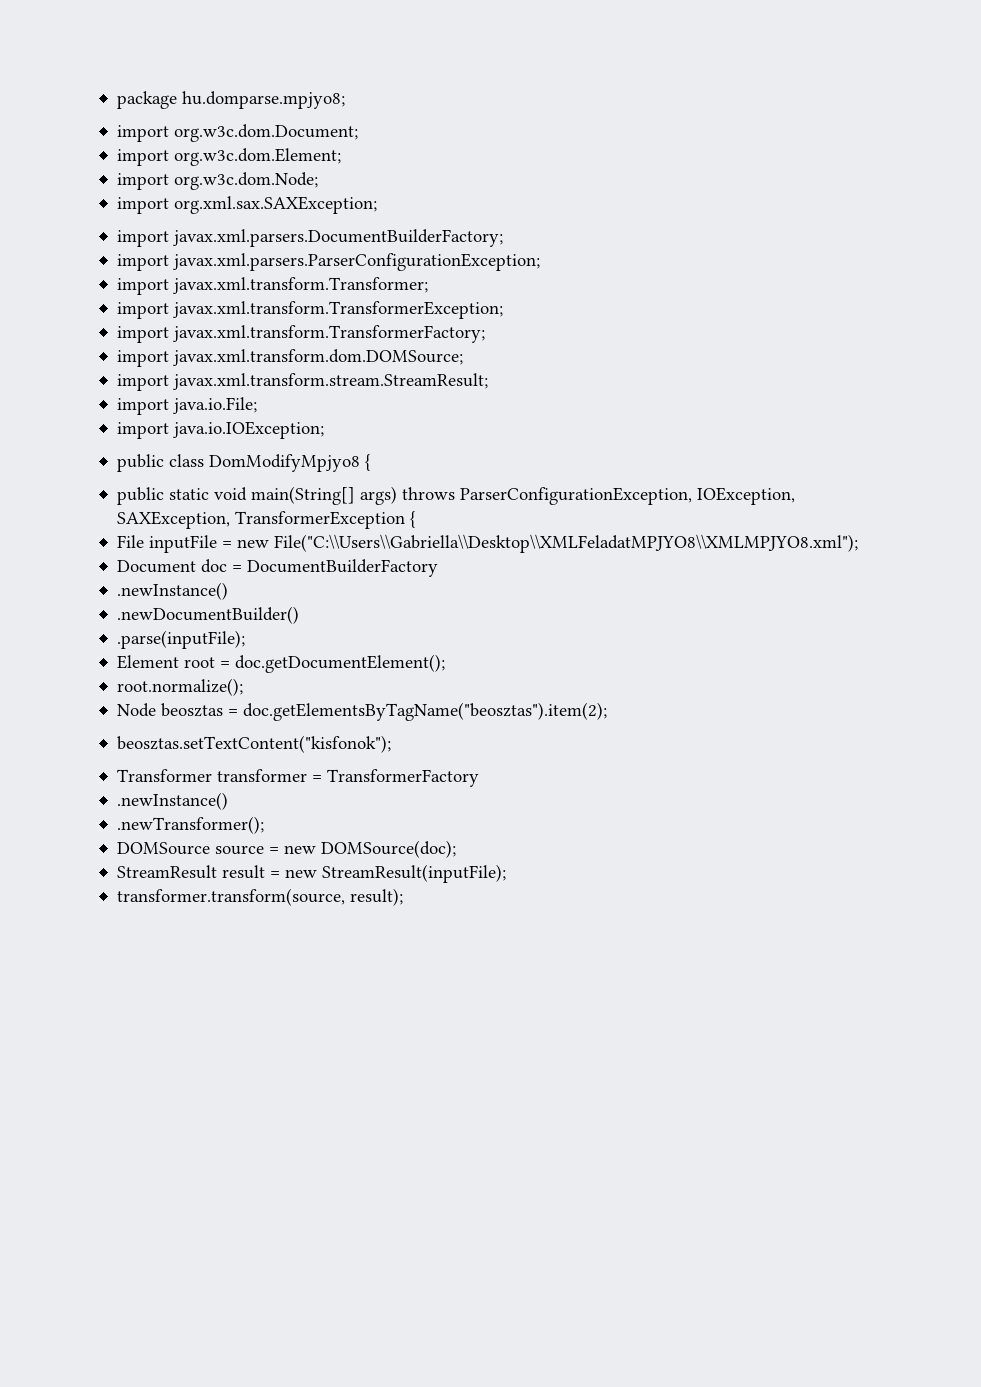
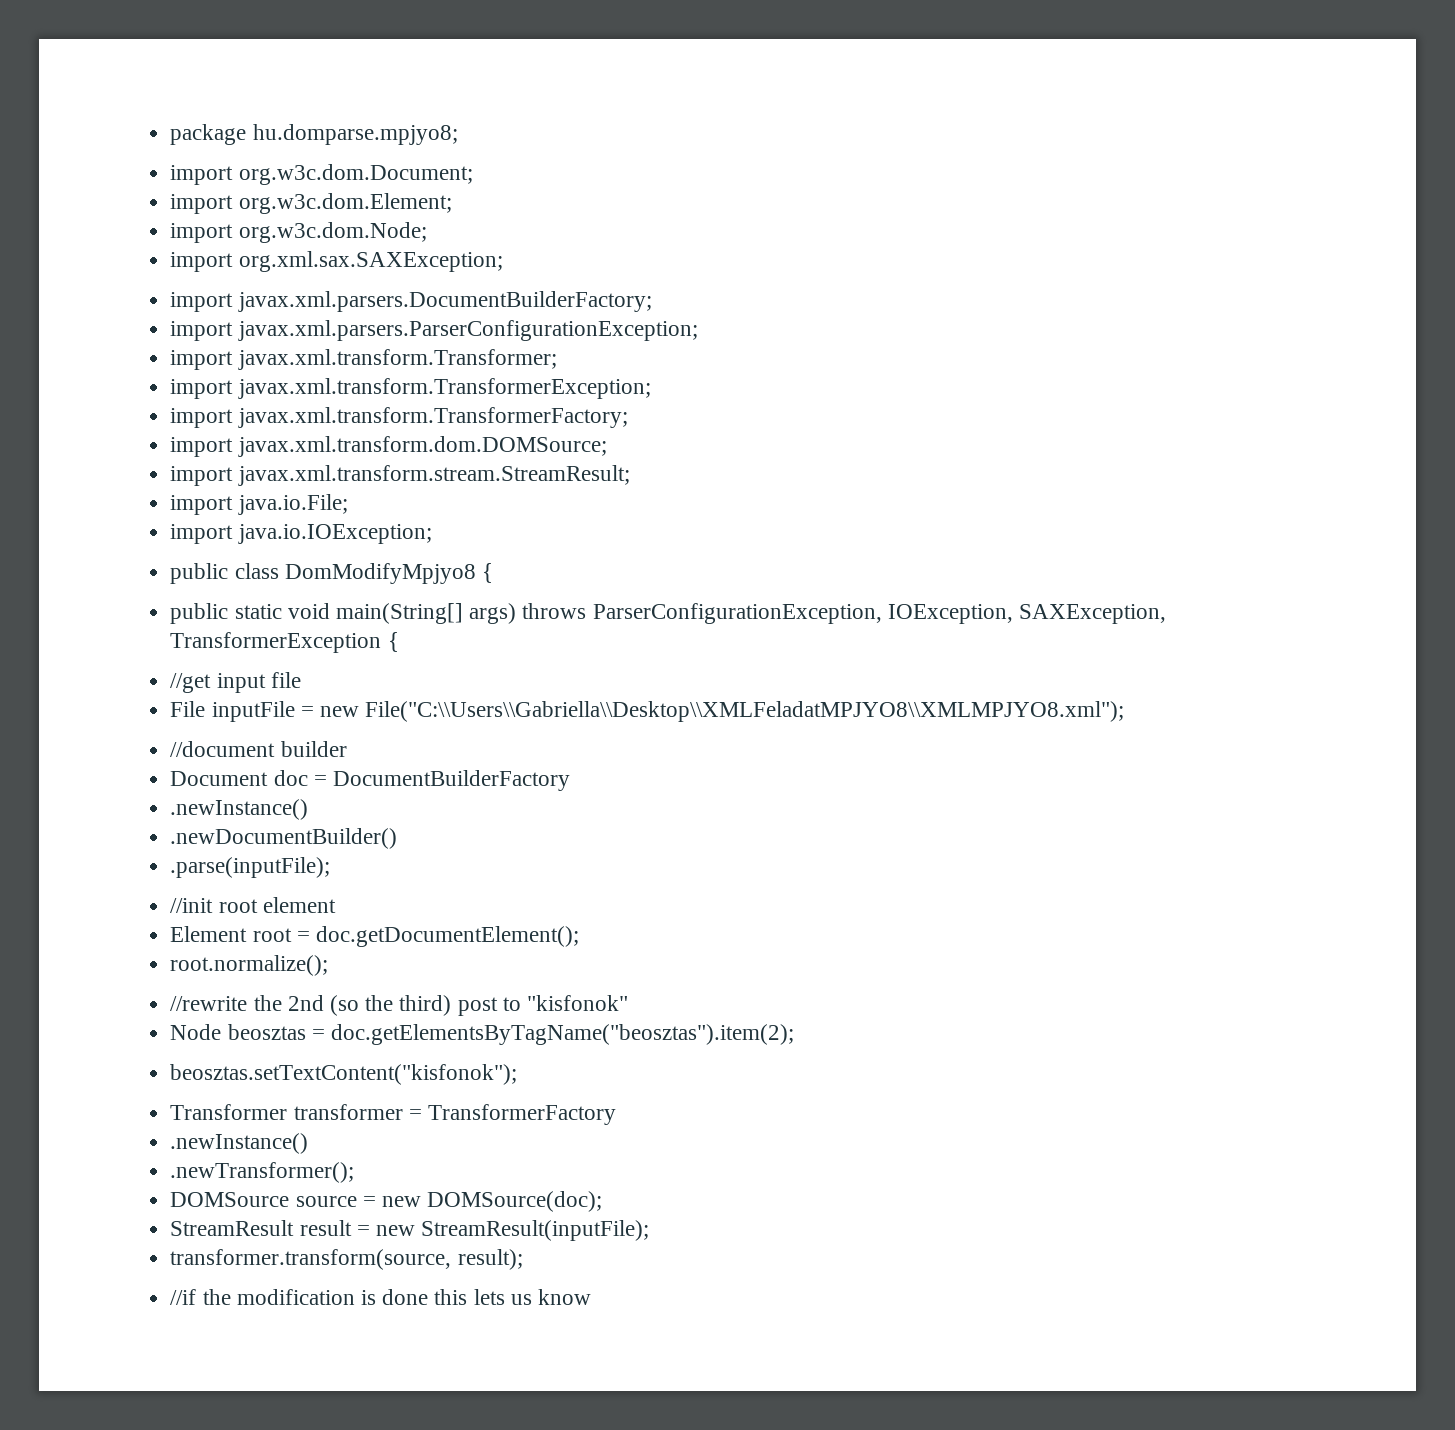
+ //get input file
+ //document builder
+ //init root element
+ //rewrite the 2nd (so the third) post to "kisfonok"
+ //if the modification is done this lets us know

